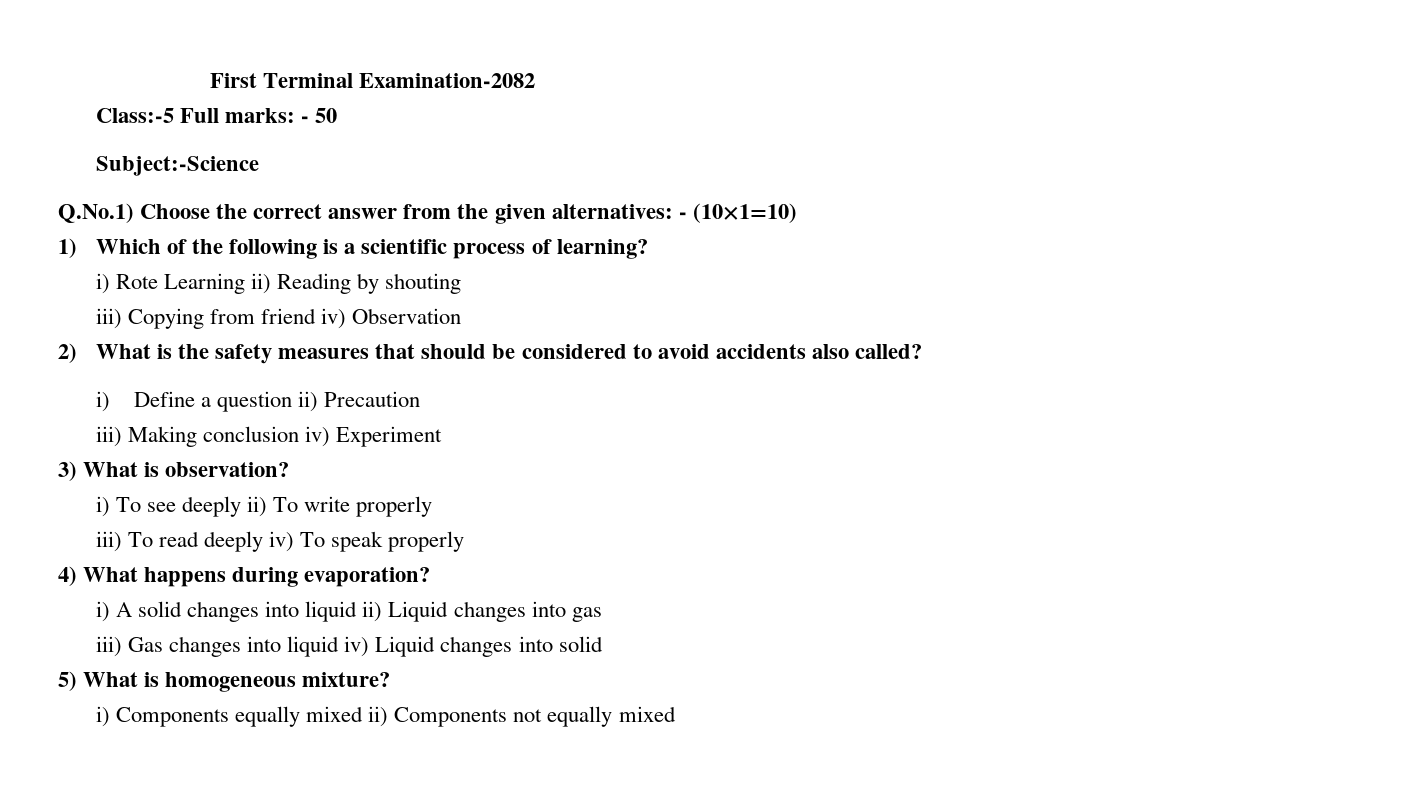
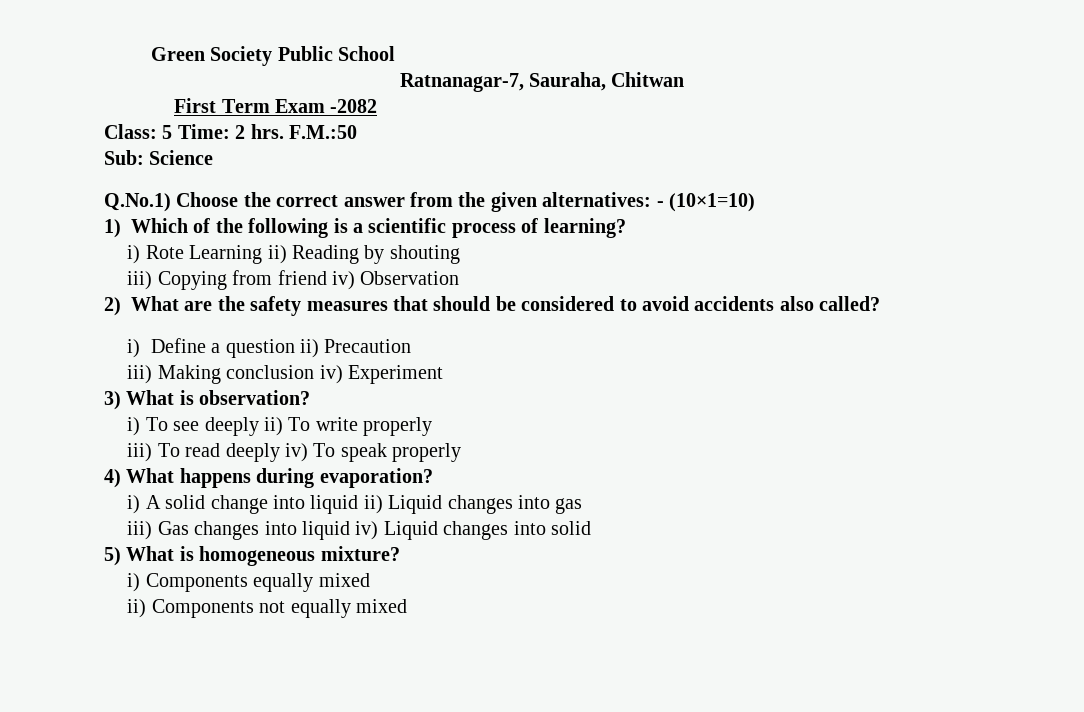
- First Terminal Examination-2082
- Class:-5 Full marks: - 50
- Subject:-Science
+ Green Society Public School
+ Ratnanagar-7, Sauraha, Chitwan
+ First Term Exam -2082
+ Class: 5 Time: 2 hrs. F.M.:50
+ Sub: Science
- 2) What is the safety measures that should be considered to avoid accidents also called?
+ 2) What are the safety measures that should be considered to avoid accidents also called?
- i) A solid changes into liquid ii) Liquid changes into gas
+ i) A solid change into liquid ii) Liquid changes into gas
- i) Components equally mixed ii) Components not equally mixed
+ i) Components equally mixed
+ ii) Components not equally mixed

